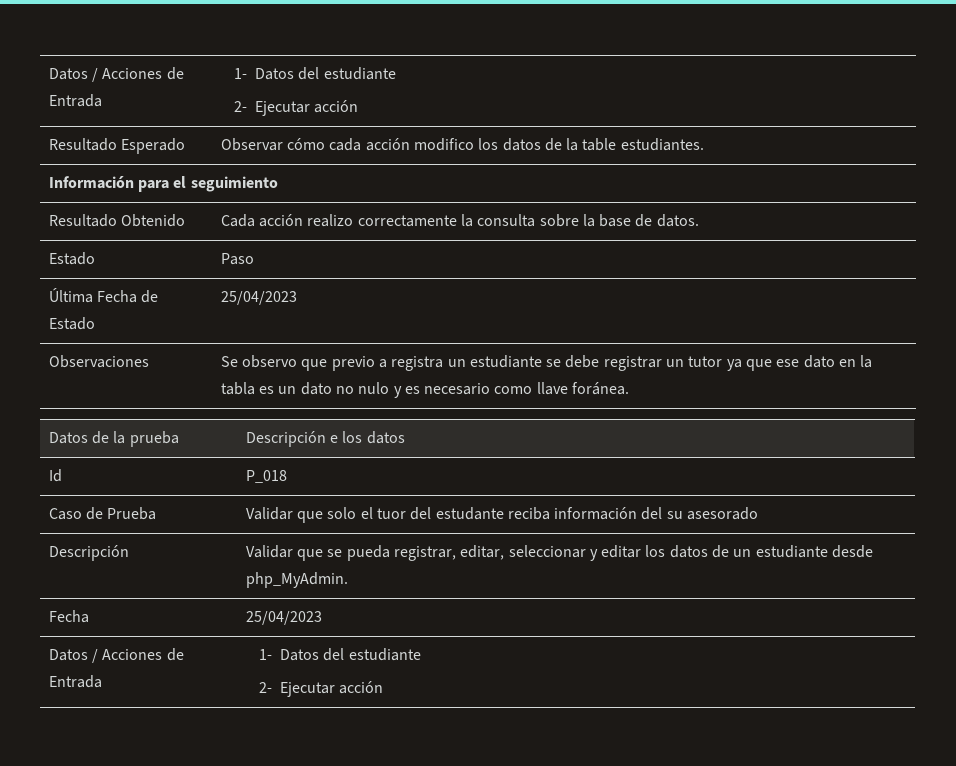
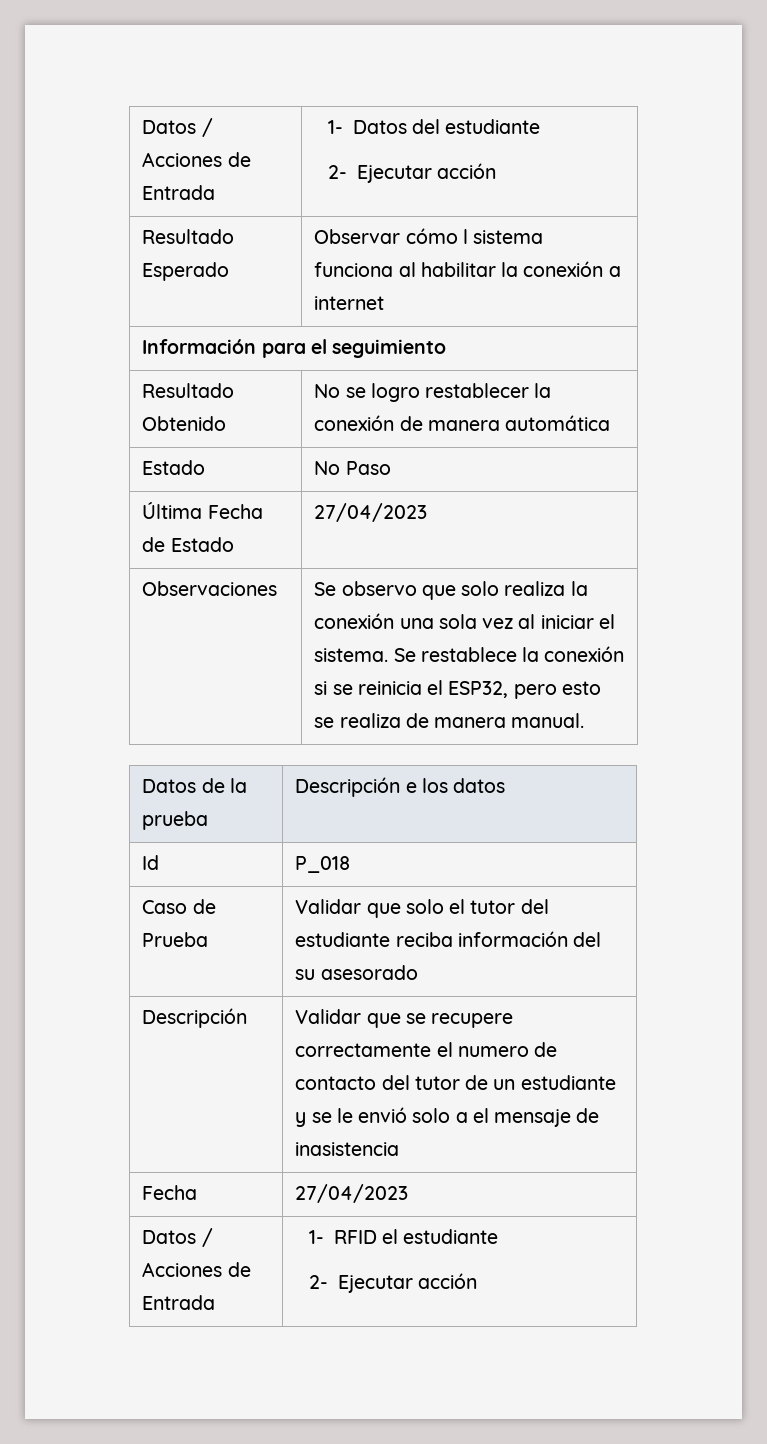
- Resultado Esperado | Observar cómo cada acción modifico los datos de la table estudiantes.
+ Resultado Esperado | Observar cómo l sistema funciona al habilitar la conexión a internet
- Resultado Obtenido | Cada acción realizo correctamente la consulta sobre la base de datos.
- Estado | Paso
+ Resultado Obtenido | No se logro restablecer la conexión de manera automática
+ Estado | No Paso
- Última Fecha de Estado | 25/04/2023
+ Última Fecha de Estado | 27/04/2023
- Observaciones | Se observo que previo a registra un estudiante se debe registrar un tutor ya que ese dato en la tabla es un dato no nulo y es necesario como llave foránea.
+ Observaciones | Se observo que solo realiza la conexión una sola vez al iniciar el sistema. Se restablece la conexión si se reinicia el ESP32, pero esto se realiza de manera manual.
- Caso de Prueba | Validar que solo el tuor del estudante reciba información del su asesorado
+ Caso de Prueba | Validar que solo el tutor del estudiante reciba información del su asesorado
- Descripción | Validar que se pueda registrar, editar, seleccionar y editar los datos de un estudiante desde php_MyAdmin.
+ Descripción | Validar que se recupere correctamente el numero de contacto del tutor de un estudiante y se le envió solo a el mensaje de inasistencia
- Fecha | 25/04/2023
- Datos / Acciones de Entrada | 1- Datos del estudiante
+ Fecha | 27/04/2023
+ Datos / Acciones de Entrada | 1- RFID el estudiante

